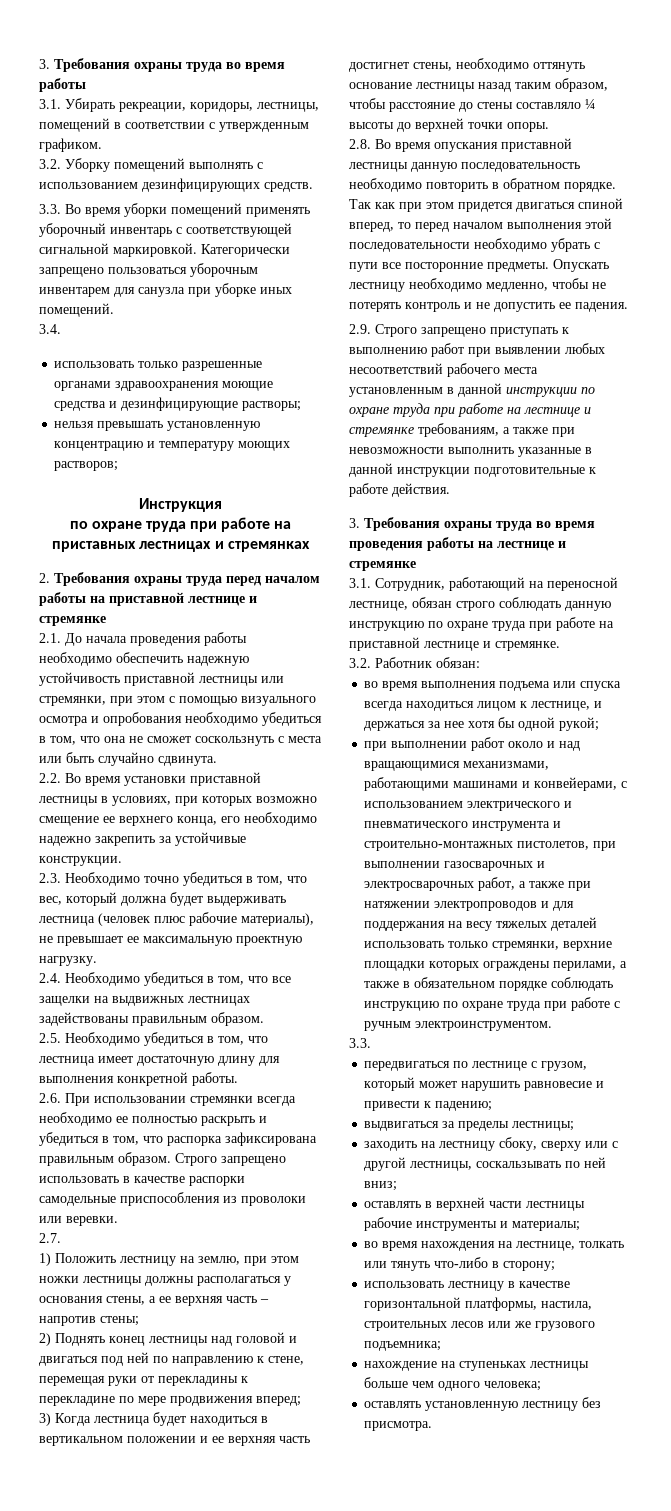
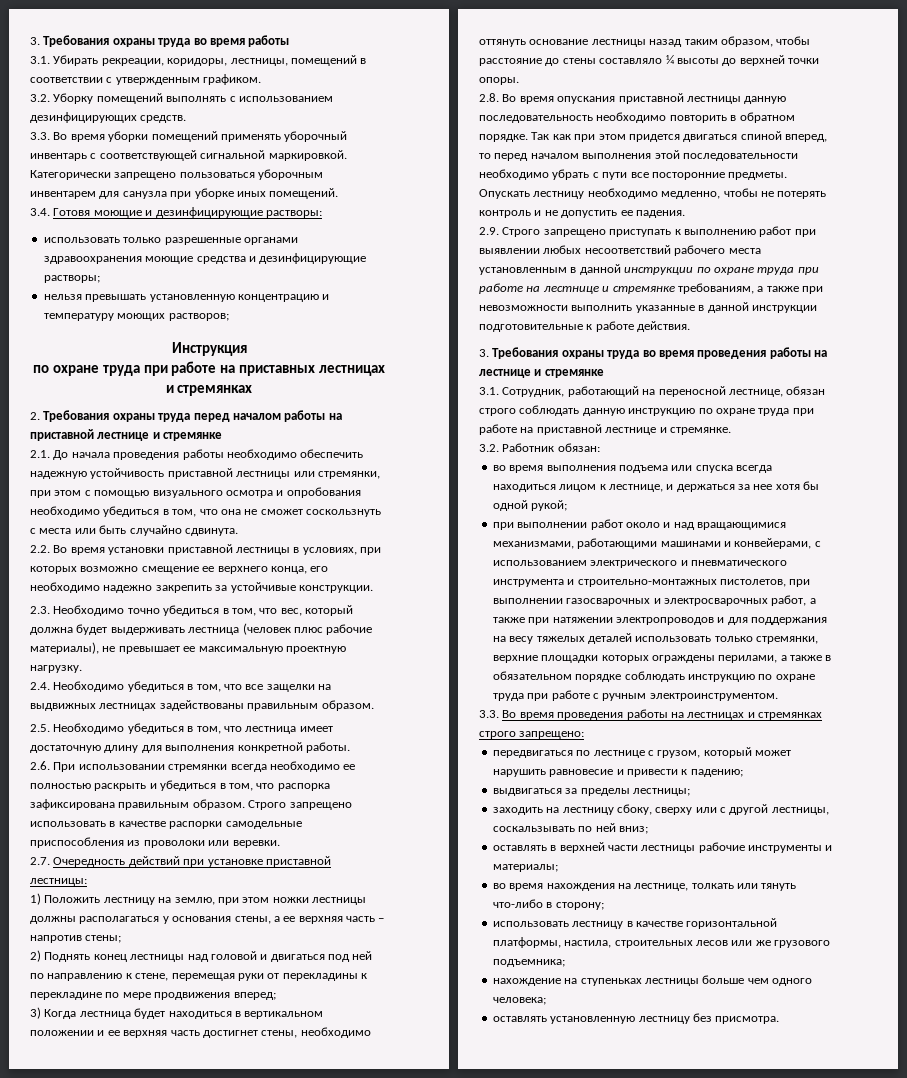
- 3.4.
+ 3.4. Готовя моющие и дезинфицирующие растворы:
- 2.7.
+ 2.7. Очередность действий при установке приставной лестницы:
  при выполнении работ около и над вращающимися механизмами, работающими машинами и конвейерами, с использованием электрического и пневматического инструмента и строительно-монтажных пистолетов, при выполнении газосварочных и электросварочных работ, а также при натяжении электропроводов и для поддержания на весу тяжелых деталей использовать только стремянки, верхние площадки которых ограждены перилами, а также в обязательном порядке соблюдать инструкцию по охране труда при работе с ручным электроинструментом.
- 3.3.
+ 3.3. Во время проведения работы на лестницах и стремянках строго запрещено:

